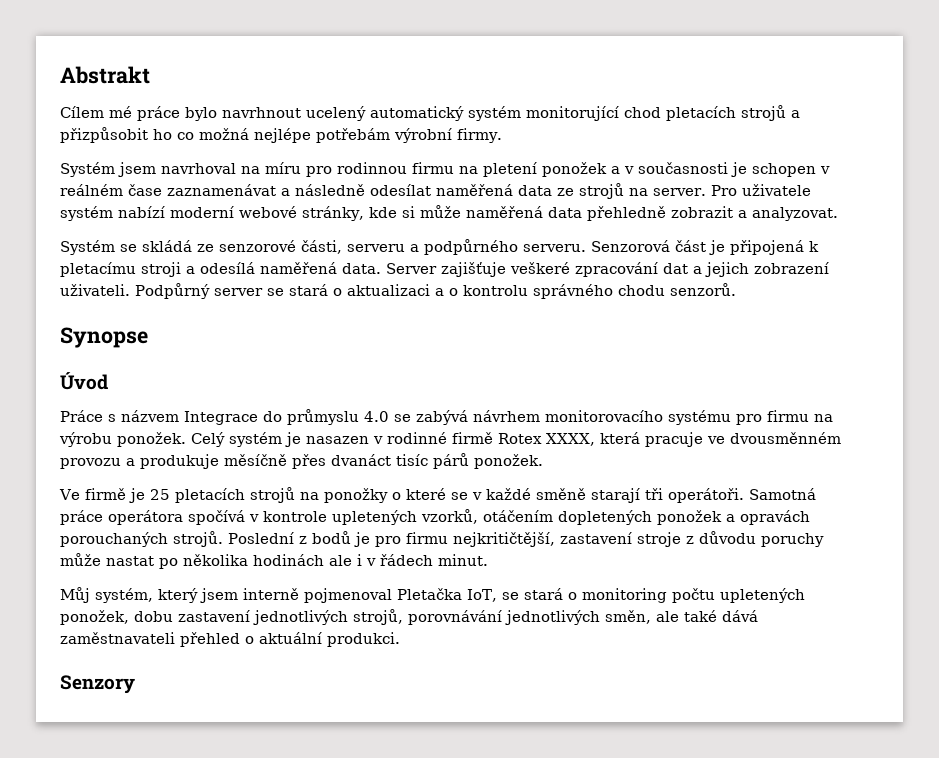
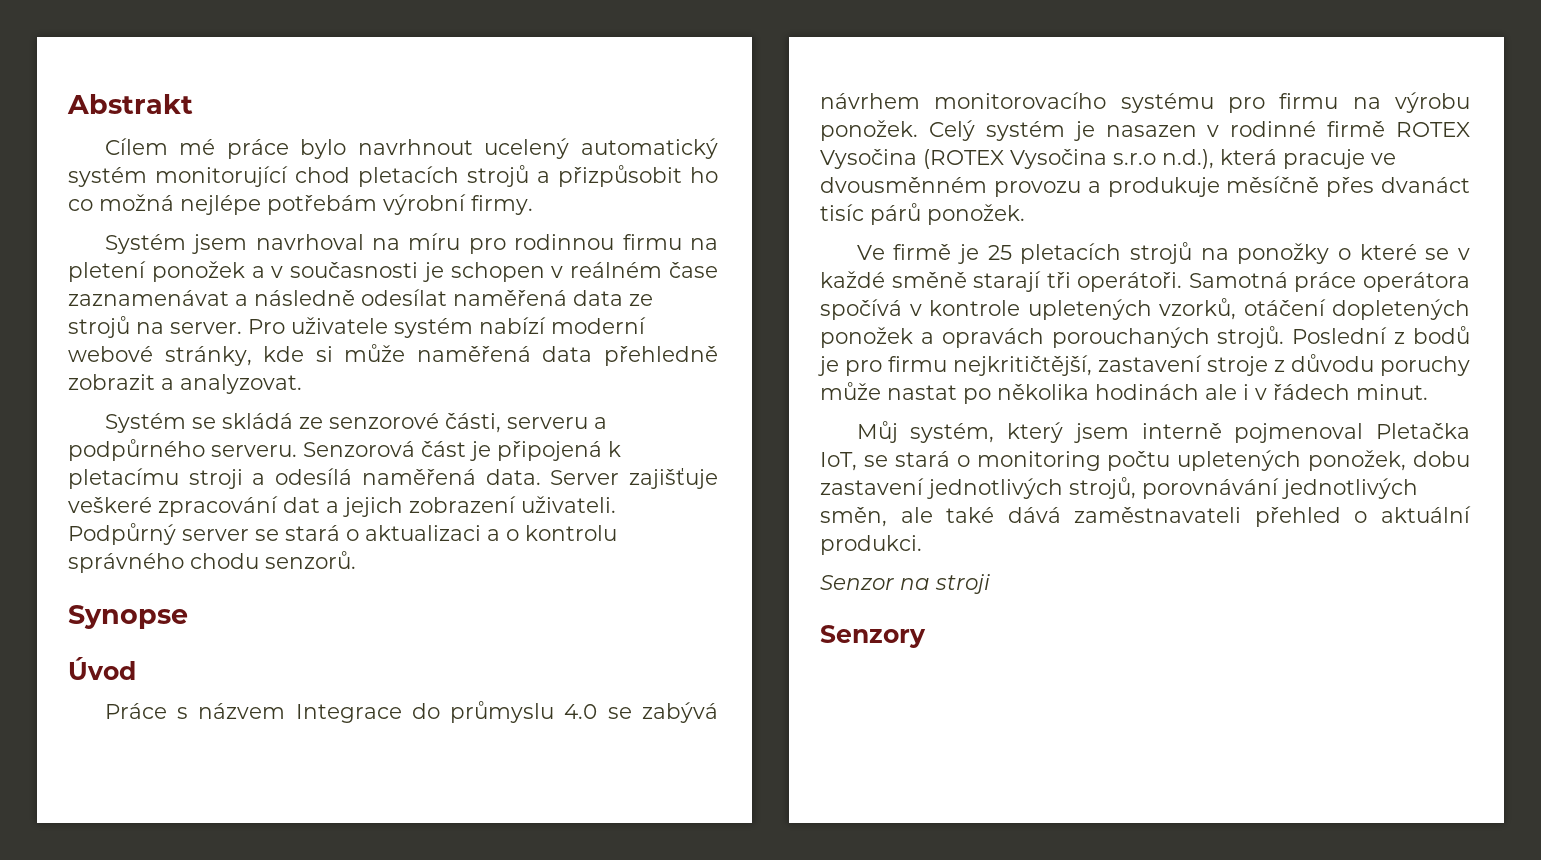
- Celý systém je nasazen v rodinné firmě Rotex XXXX, která pracuje ve dvousměnném provozu a produkuje měsíčně přes dvanáct tisíc párů ponožek.
+ Celý systém je nasazen v rodinné firmě ROTEX Vysočina (ROTEX Vysočina s.r.o n.d.), která pracuje ve dvousměnném provozu a produkuje měsíčně přes dvanáct tisíc párů ponožek.
- Samotná práce operátora spočívá v kontrole upletených vzorků, otáčením dopletených ponožek a opravách porouchaných strojů.
+ Samotná práce operátora spočívá v kontrole upletených vzorků, otáčení dopletených ponožek a opravách porouchaných strojů.
+ Senzor na stroji

